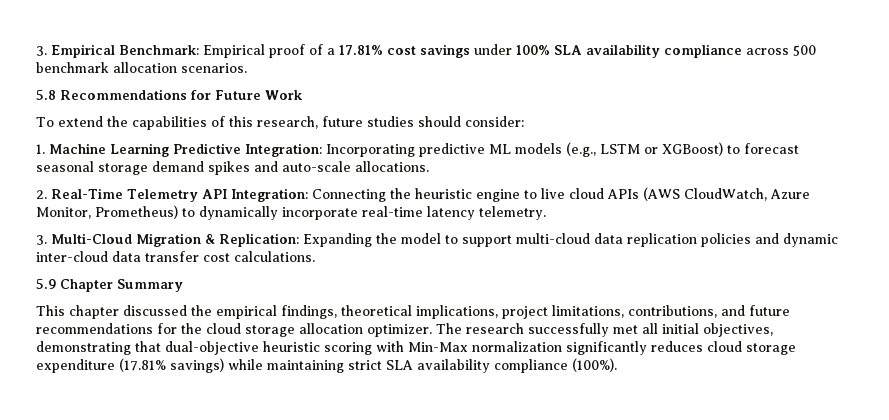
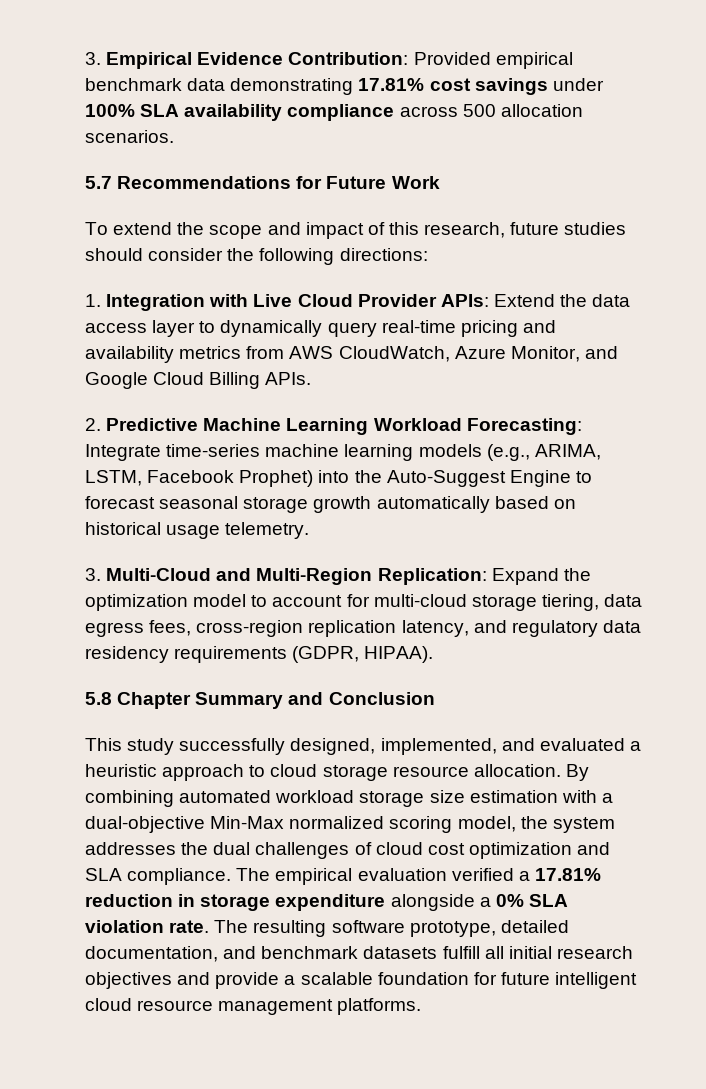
- 3. Empirical Benchmark: Empirical proof of a 17.81% cost savings under 100% SLA availability compliance across 500 benchmark allocation scenarios.
+ 3. Empirical Evidence Contribution: Provided empirical benchmark data demonstrating 17.81% cost savings under 100% SLA availability compliance across 500 allocation scenarios.
- 5.8 Recommendations for Future Work
+ 5.7 Recommendations for Future Work
- To extend the capabilities of this research, future studies should consider:
- 1. Machine Learning Predictive Integration: Incorporating predictive ML models (e.g., LSTM or XGBoost) to forecast seasonal storage demand spikes and auto-scale allocations.
- 2. Real-Time Telemetry API Integration: Connecting the heuristic engine to live cloud APIs (AWS CloudWatch, Azure Monitor, Prometheus) to dynamically incorporate real-time latency telemetry.
- 3. Multi-Cloud Migration & Replication: Expanding the model to support multi-cloud data replication policies and dynamic inter-cloud data transfer cost calculations.
- 5.9 Chapter Summary
+ To extend the scope and impact of this research, future studies should consider the following directions:
+ 1. Integration with Live Cloud Provider APIs: Extend the data access layer to dynamically query real-time pricing and availability metrics from AWS CloudWatch, Azure Monitor, and Google Cloud Billing APIs.
+ 2. Predictive Machine Learning Workload Forecasting: Integrate time-series machine learning models (e.g., ARIMA, LSTM, Facebook Prophet) into the Auto-Suggest Engine to forecast seasonal storage growth automatically based on historical usage telemetry.
+ 3. Multi-Cloud and Multi-Region Replication: Expand the optimization model to account for multi-cloud storage tiering, data egress fees, cross-region replication latency, and regulatory data residency requirements (GDPR, HIPAA).
+ 5.8 Chapter Summary and Conclusion
- This chapter discussed the empirical findings, theoretical implications, project limitations, contributions, and future recommendations for the cloud storage allocation optimizer. The research successfully met all initial objectives, demonstrating that dual-objective heuristic scoring with Min-Max normalization significantly reduces cloud storage expenditure (17.81% savings) while maintaining strict SLA availability compliance (100%).
+ This study successfully designed, implemented, and evaluated a heuristic approach to cloud storage resource allocation. By combining automated workload storage size estimation with a dual-objective Min-Max normalized scoring model, the system addresses the dual challenges of cloud cost optimization and SLA compliance. The empirical evaluation verified a 17.81% reduction in storage expenditure alongside a 0% SLA violation rate. The resulting software prototype, detailed documentation, and benchmark datasets fulfill all initial research objectives and provide a scalable foundation for future intelligent cloud resource management platforms.

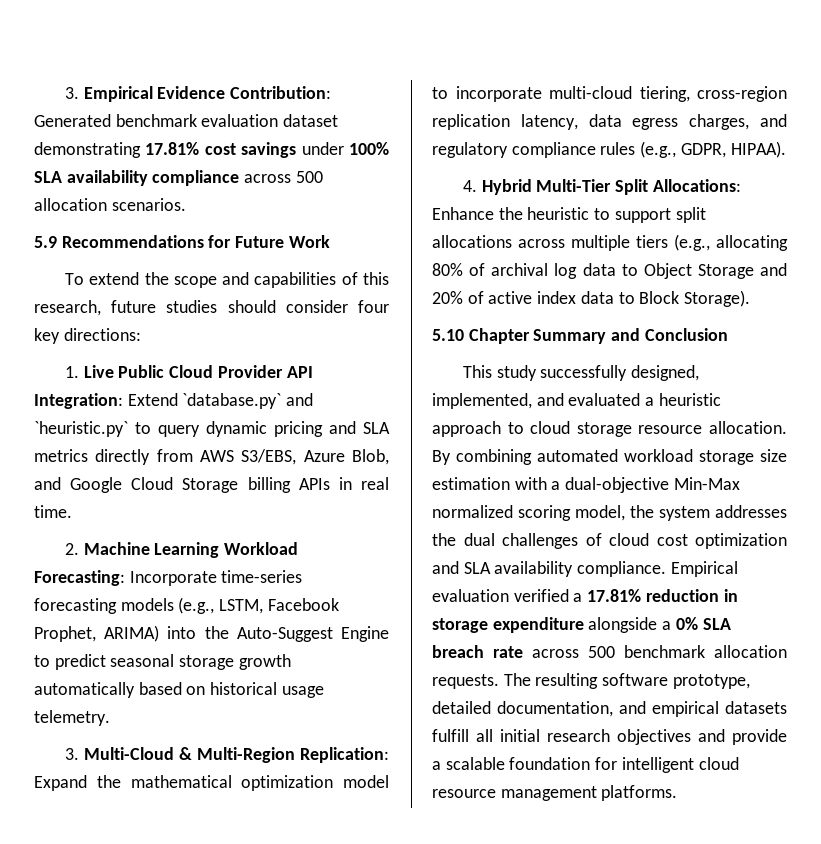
- 3. Empirical Evidence Contribution: Provided empirical benchmark data demonstrating 17.81% cost savings under 100% SLA availability compliance across 500 allocation scenarios.
+ 3. Empirical Evidence Contribution: Generated benchmark evaluation dataset demonstrating 17.81% cost savings under 100% SLA availability compliance across 500 allocation scenarios.
- 5.7 Recommendations for Future Work
+ 5.9 Recommendations for Future Work
- To extend the scope and impact of this research, future studies should consider the following directions:
+ To extend the scope and capabilities of this research, future studies should consider four key directions:
- 1. Integration with Live Cloud Provider APIs: Extend the data access layer to dynamically query real-time pricing and availability metrics from AWS CloudWatch, Azure Monitor, and Google Cloud Billing APIs.
+ 1. Live Public Cloud Provider API Integration: Extend `database.py` and `heuristic.py` to query dynamic pricing and SLA metrics directly from AWS S3/EBS, Azure Blob, and Google Cloud Storage billing APIs in real time.
- 2. Predictive Machine Learning Workload Forecasting: Integrate time-series machine learning models (e.g., ARIMA, LSTM, Facebook Prophet) into the Auto-Suggest Engine to forecast seasonal storage growth automatically based on historical usage telemetry.
+ 2. Machine Learning Workload Forecasting: Incorporate time-series forecasting models (e.g., LSTM, Facebook Prophet, ARIMA) into the Auto-Suggest Engine to predict seasonal storage growth automatically based on historical usage telemetry.
- 3. Multi-Cloud and Multi-Region Replication: Expand the optimization model to account for multi-cloud storage tiering, data egress fees, cross-region replication latency, and regulatory data residency requirements (GDPR, HIPAA).
- 5.8 Chapter Summary and Conclusion
+ 3. Multi-Cloud & Multi-Region Replication: Expand the mathematical optimization model to incorporate multi-cloud tiering, cross-region replication latency, data egress charges, and regulatory compliance rules (e.g., GDPR, HIPAA).
+ 4. Hybrid Multi-Tier Split Allocations: Enhance the heuristic to support split allocations across multiple tiers (e.g., allocating 80% of archival log data to Object Storage and 20% of active index data to Block Storage).
+ 5.10 Chapter Summary and Conclusion
- By combining automated workload storage size estimation with a dual-objective Min-Max normalized scoring model, the system addresses the dual challenges of cloud cost optimization and SLA compliance. The empirical evaluation verified a 17.81% reduction in storage expenditure alongside a 0% SLA violation rate.
+ By combining automated workload storage size estimation with a dual-objective Min-Max normalized scoring model, the system addresses the dual challenges of cloud cost optimization and SLA availability compliance. Empirical evaluation verified a 17.81% reduction in storage expenditure alongside a 0% SLA breach rate across 500 benchmark allocation requests.
- The resulting software prototype, detailed documentation, and benchmark datasets fulfill all initial research objectives and provide a scalable foundation for future intelligent cloud resource management platforms.
+ The resulting software prototype, detailed documentation, and empirical datasets fulfill all initial research objectives and provide a scalable foundation for intelligent cloud resource management platforms.

